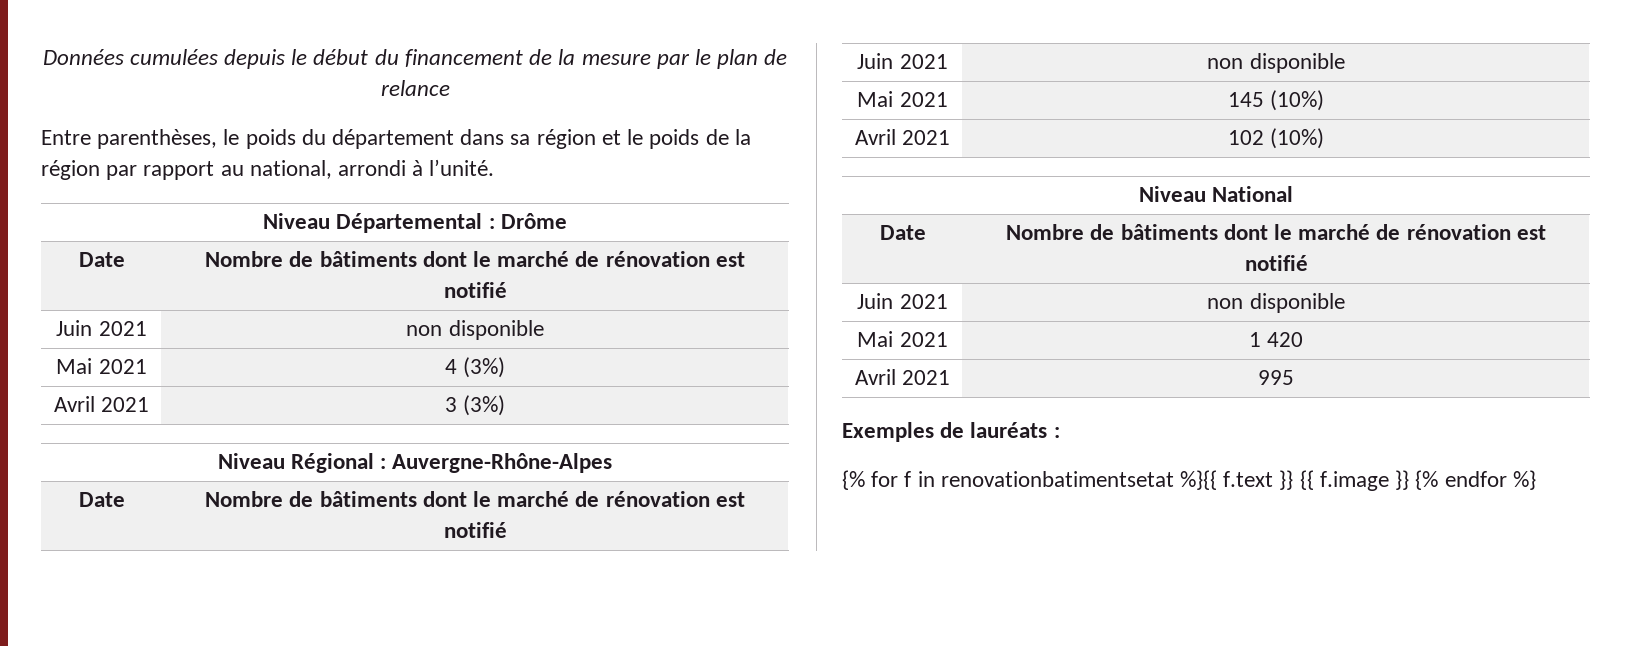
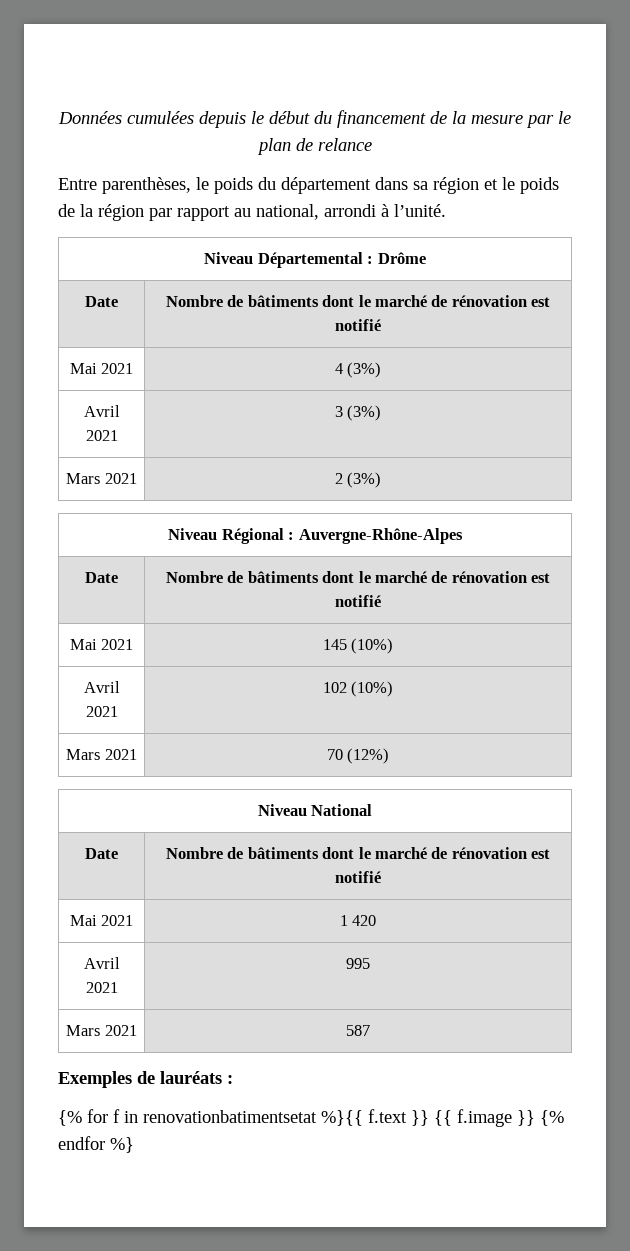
  Niveau Départemental : Drôme
  Date | Nombre de bâtiments dont le marché de rénovation est notifié
- Juin 2021 | non disponible
+ Mars 2021 | 2 (3%)
  Niveau Régional : Auvergne-Rhône-Alpes
  Date | Nombre de bâtiments dont le marché de rénovation est notifié
- Juin 2021 | non disponible
+ Mars 2021 | 70 (12%)
  Niveau National
  Date | Nombre de bâtiments dont le marché de rénovation est notifié
- Juin 2021 | non disponible
+ Mars 2021 | 587

